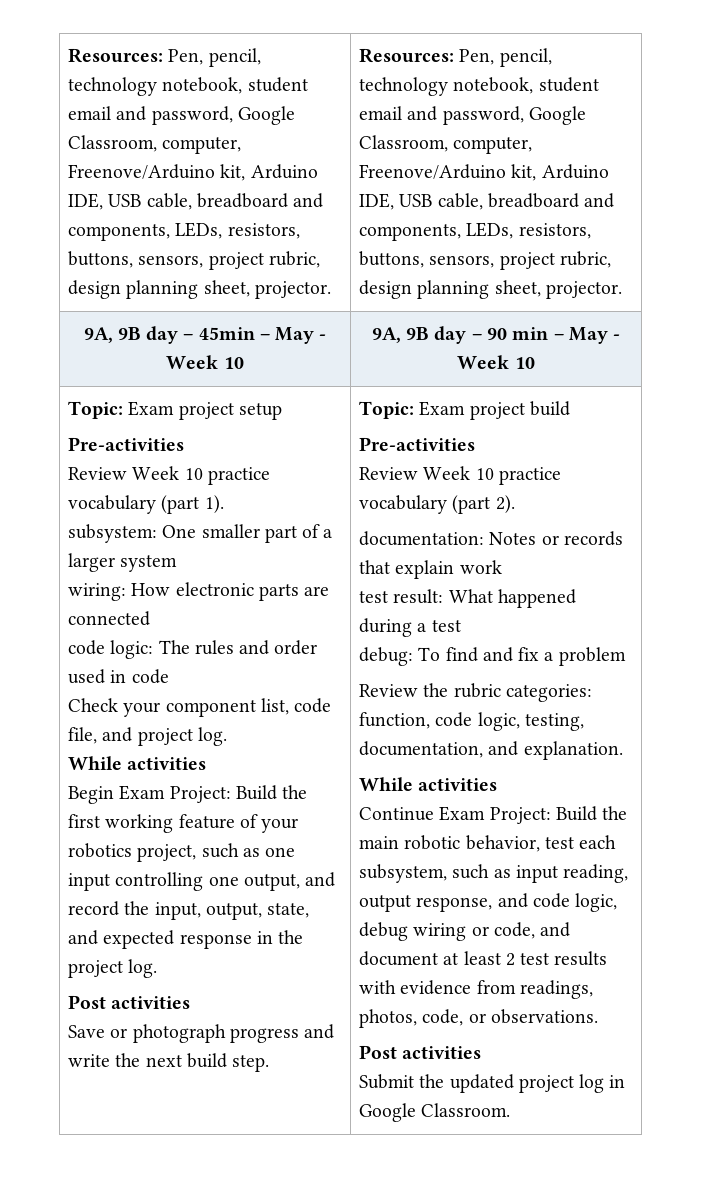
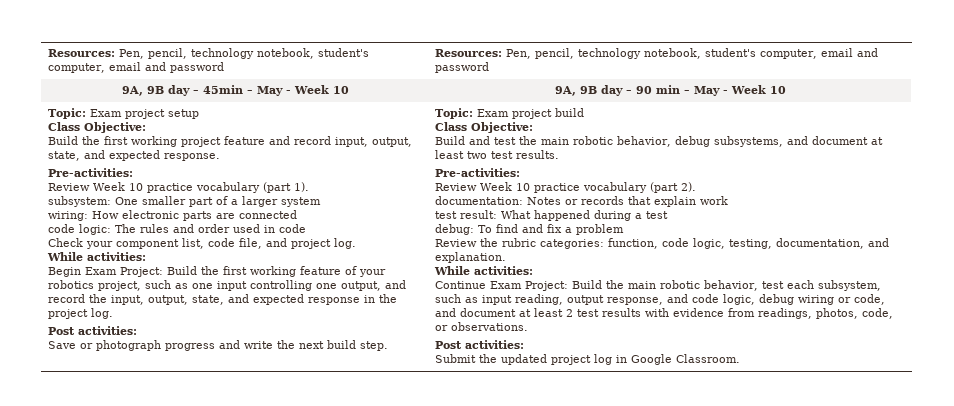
- Resources: Pen, pencil, technology notebook, student email and password, Google Classroom, computer, Freenove/Arduino kit, Arduino IDE, USB cable, breadboard and components, LEDs, resistors, buttons, sensors, project rubric, design planning sheet, projector. | Resources: Pen, pencil, technology notebook, student email and password, Google Classroom, computer, Freenove/Arduino kit, Arduino IDE, USB cable, breadboard and components, LEDs, resistors, buttons, sensors, project rubric, design planning sheet, projector.
+ Resources: Pen, pencil, technology notebook, student's computer, email and password | Resources: Pen, pencil, technology notebook, student's computer, email and password
  Topic: Exam project setup
- Pre-activities
+ Class Objective:
+ Build the first working project feature and record input, output, state, and expected response.
+ Pre-activities:
  Check your component list, code file, and project log.
- While activities
+ While activities:
  Begin Exam Project: Build the first working feature of your robotics project, such as one input controlling one output, and record the input, output, state, and expected response in the project log.
- Post activities
+ Post activities:
  Topic: Exam project build
- Pre-activities
+ Class Objective:
+ Build and test the main robotic behavior, debug subsystems, and document at least two test results.
+ Pre-activities:
  Review the rubric categories: function, code logic, testing, documentation, and explanation.
- While activities
+ While activities:
  Continue Exam Project: Build the main robotic behavior, test each subsystem, such as input reading, output response, and code logic, debug wiring or code, and document at least 2 test results with evidence from readings, photos, code, or observations.
- Post activities
+ Post activities:

